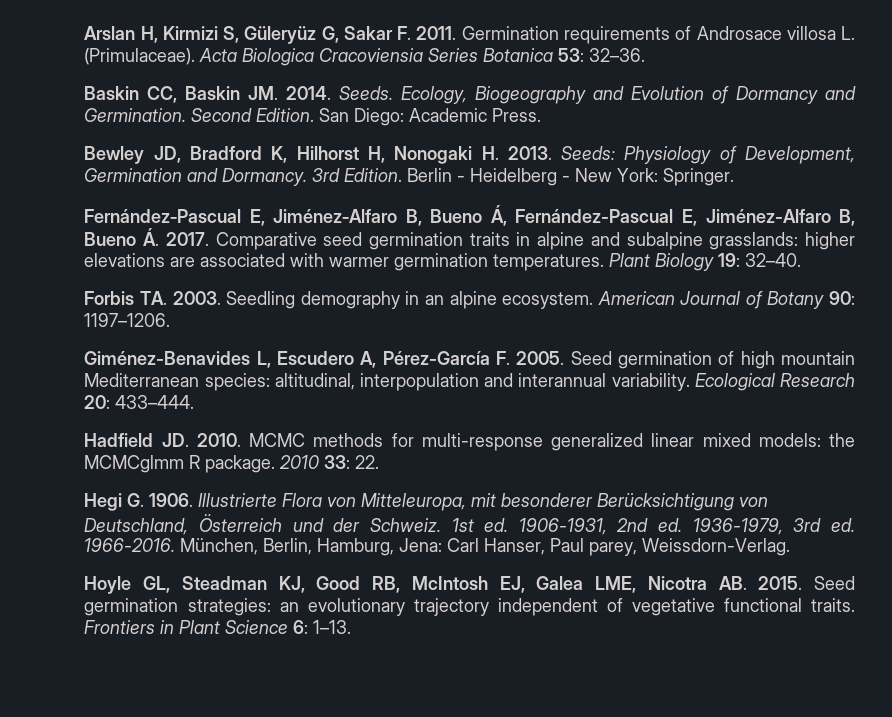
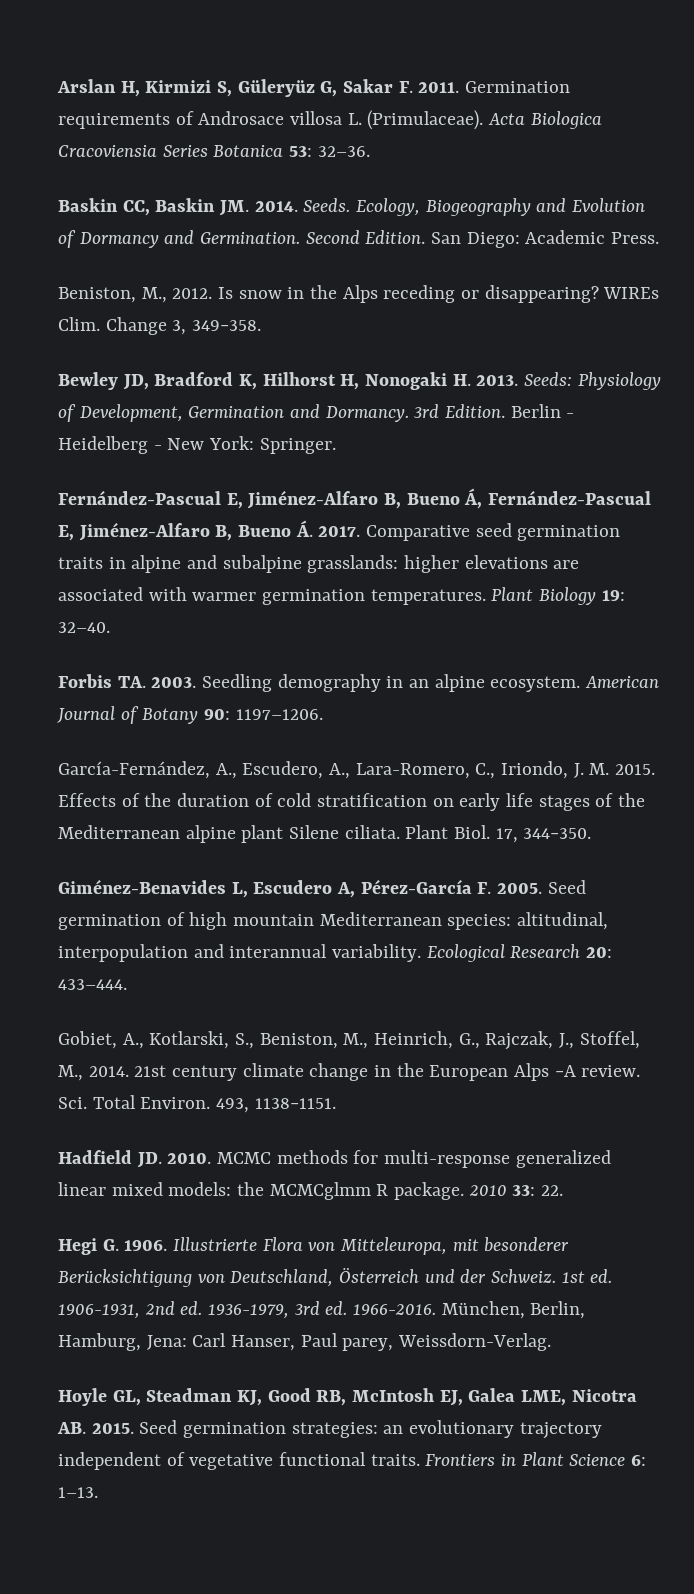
+ Beniston, M., 2012. Is snow in the Alps receding or disappearing? WIREs Clim. Change 3, 349−358.
+ García-Fernández, A., Escudero, A., Lara-Romero, C., Iriondo, J. M. 2015. Effects of the duration of cold stratification on early life stages of the Mediterranean alpine plant Silene ciliata. Plant Biol. 17, 344−350.
+ Gobiet, A., Kotlarski, S., Beniston, M., Heinrich, G., Rajczak, J., Stoffel, M., 2014. 21st century climate change in the European Alps −A review. Sci. Total Environ. 493, 1138−1151.

